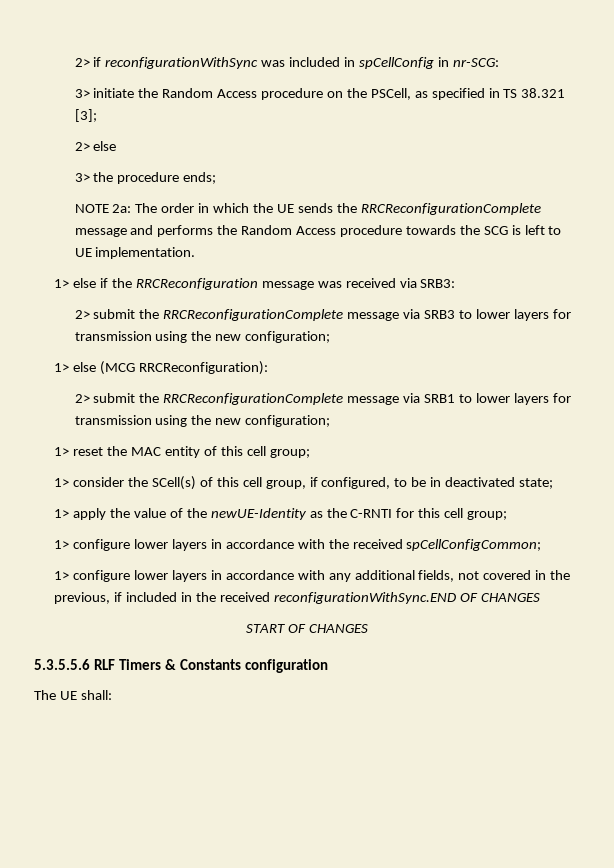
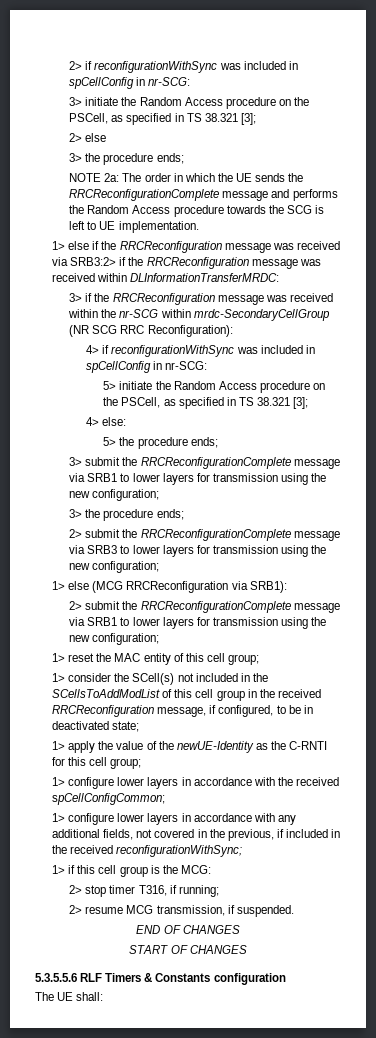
- 1> else if the RRCReconfiguration message was received via SRB3:
+ 1> else if the RRCReconfiguration message was received via SRB3:2> if the RRCReconfiguration message was received within DLInformationTransferMRDC:
+ 3> if the RRCReconfiguration message was received within the nr-SCG within mrdc-SecondaryCellGroup (NR SCG RRC Reconfiguration):
+ 4> if reconfigurationWithSync was included in spCellConfig in nr-SCG:
+ 5> initiate the Random Access procedure on the PSCell, as specified in TS 38.321 [3];
+ 4> else:
+ 5> the procedure ends;
+ 3> submit the RRCReconfigurationComplete message via SRB1 to lower layers for transmission using the new configuration;
+ 3> the procedure ends;
- 1> else (MCG RRCReconfiguration):
+ 1> else (MCG RRCReconfiguration via SRB1):
- 1> consider the SCell(s) of this cell group, if configured, to be in deactivated state;
+ 1> consider the SCell(s) not included in the SCellsToAddModList of this cell group in the received RRCReconfiguration message, if configured, to be in deactivated state;
- 1> configure lower layers in accordance with any additional fields, not covered in the previous, if included in the received reconfigurationWithSync.END OF CHANGES
+ 1> configure lower layers in accordance with any additional fields, not covered in the previous, if included in the received reconfigurationWithSync;
+ 1> if this cell group is the MCG:
+ 2> stop timer T316, if running;
+ 2> resume MCG transmission, if suspended.
+ END OF CHANGES

